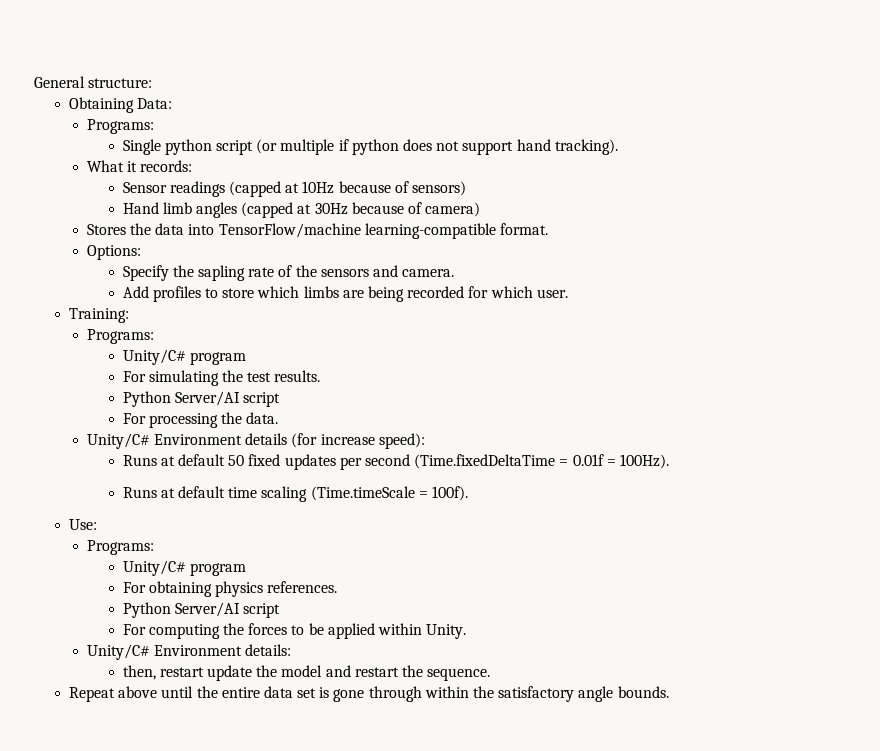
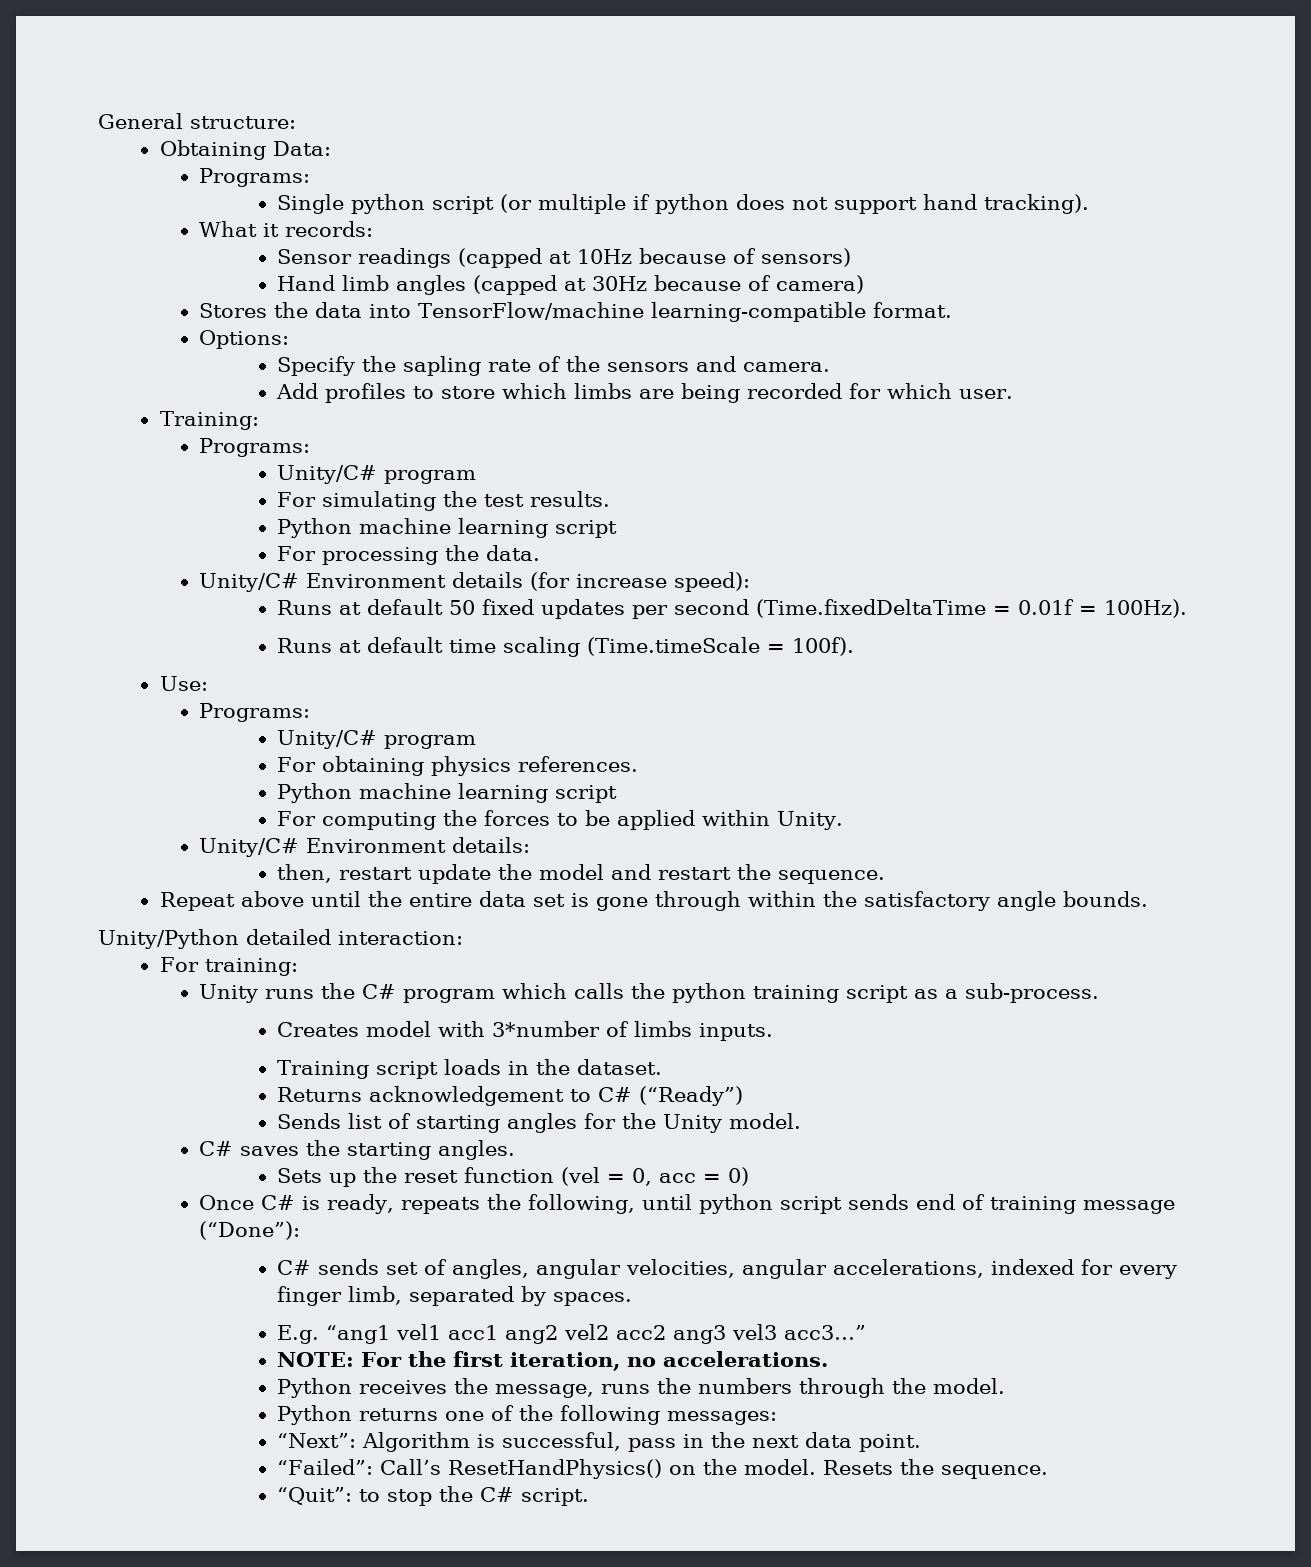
  For simulating the test results.
- Python Server/AI script
+ Python machine learning script
  For obtaining physics references.
- Python Server/AI script
+ Python machine learning script
+ Unity/Python detailed interaction:
+ For training:
+ Unity runs the C# program which calls the python training script as a sub-process.
+ Creates model with 3*number of limbs inputs.
+ Training script loads in the dataset.
+ Returns acknowledgement to C# (“Ready”)
+ Sends list of starting angles for the Unity model.
+ C# saves the starting angles.
+ Sets up the reset function (vel = 0, acc = 0)
+ Once C# is ready, repeats the following, until python script sends end of training message (“Done”):
+ C# sends set of angles, angular velocities, angular accelerations, indexed for every finger limb, separated by spaces.
+ E.g. “ang1 vel1 acc1 ang2 vel2 acc2 ang3 vel3 acc3…”
+ NOTE: For the first iteration, no accelerations.
+ Python receives the message, runs the numbers through the model.
+ Python returns one of the following messages:
+ “Next”: Algorithm is successful, pass in the next data point.
+ “Failed”: Call’s ResetHandPhysics() on the model. Resets the sequence.
+ “Quit”: to stop the C# script.

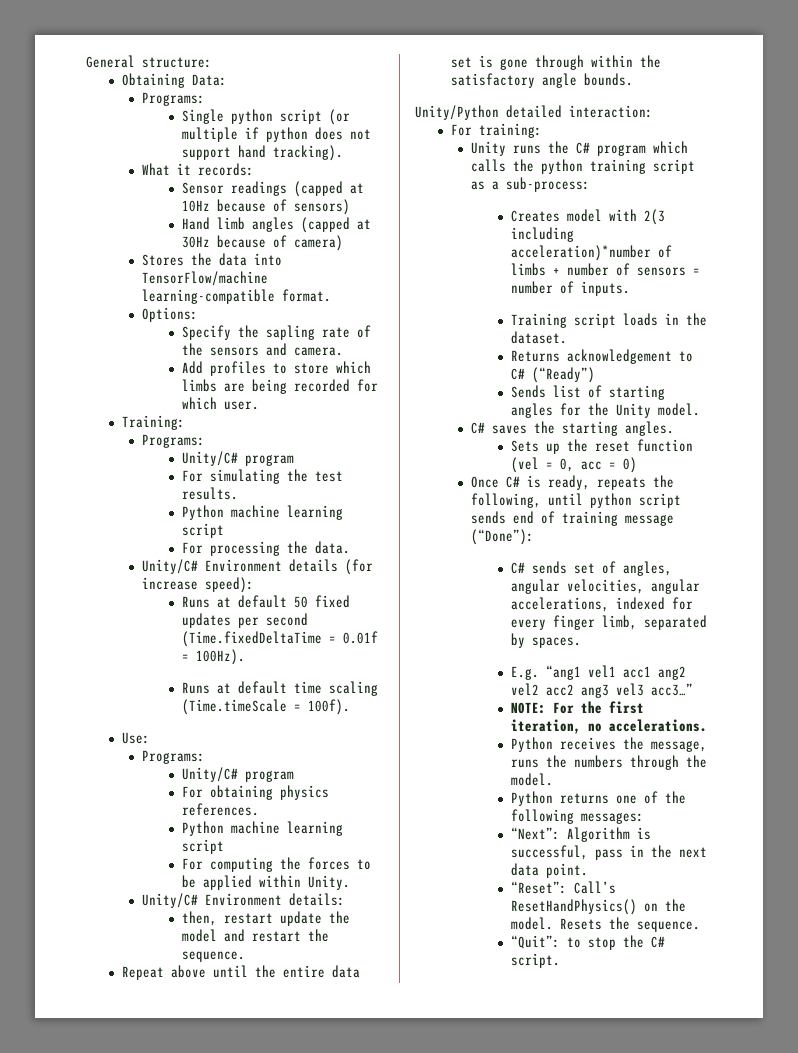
- Unity runs the C# program which calls the python training script as a sub-process.
+ Unity runs the C# program which calls the python training script as a sub-process:
- Creates model with 3*number of limbs inputs.
+ Creates model with 2(3 including acceleration)*number of limbs + number of sensors = number of inputs.
- “Failed”: Call’s ResetHandPhysics() on the model.
+ “Reset”: Call’s ResetHandPhysics() on the model.

